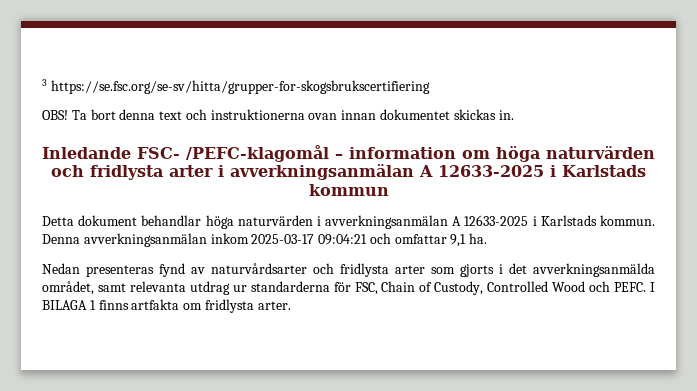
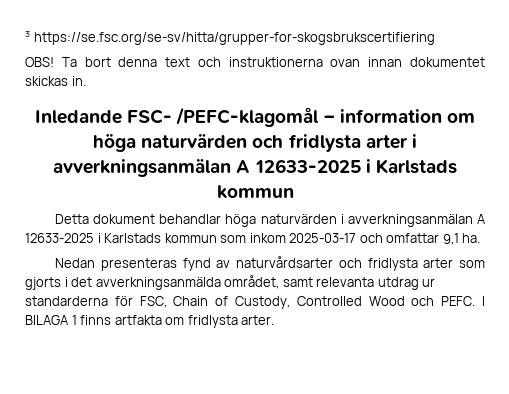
- Detta dokument behandlar höga naturvärden i avverkningsanmälan A 12633-2025 i Karlstads kommun. Denna avverkningsanmälan inkom 2025-03-17 09:04:21 och omfattar 9,1 ha.
+ Detta dokument behandlar höga naturvärden i avverkningsanmälan A 12633-2025 i Karlstads kommun som inkom 2025-03-17 och omfattar 9,1 ha.

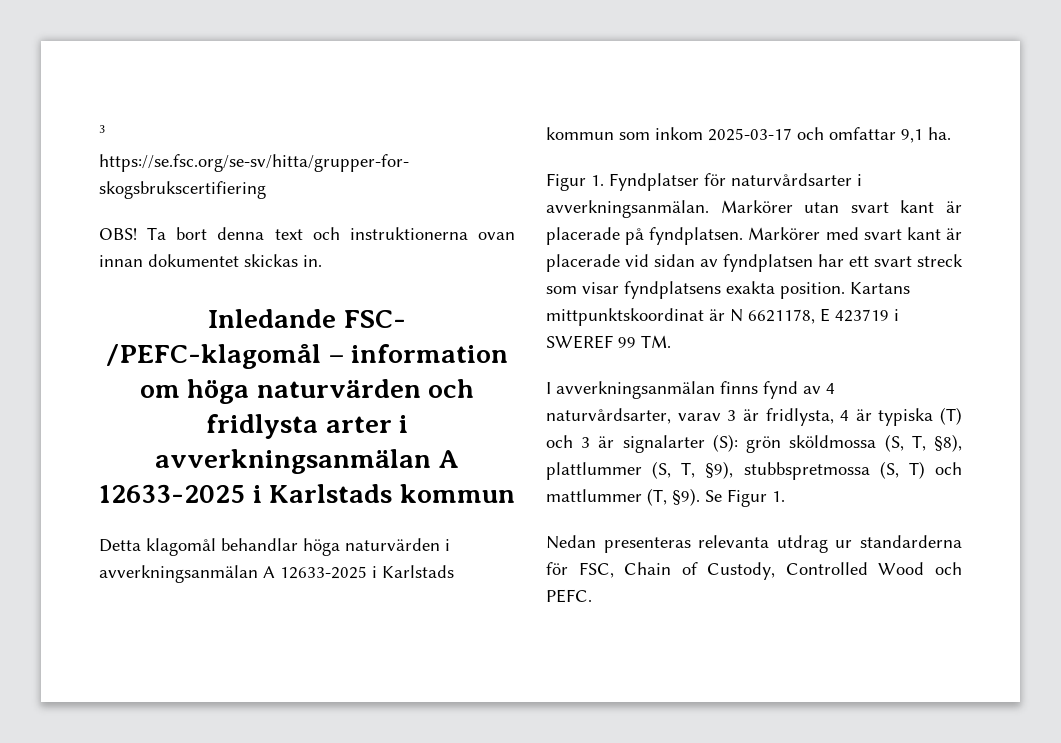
- Detta dokument behandlar höga naturvärden i avverkningsanmälan A 12633-2025 i Karlstads kommun som inkom 2025-03-17 och omfattar 9,1 ha.
+ Detta klagomål behandlar höga naturvärden i avverkningsanmälan A 12633-2025 i Karlstads kommun som inkom 2025-03-17 och omfattar 9,1 ha.
- Nedan presenteras fynd av naturvårdsarter och fridlysta arter som gjorts i det avverkningsanmälda området, samt relevanta utdrag ur standarderna för FSC, Chain of Custody, Controlled Wood och PEFC. I BILAGA 1 finns artfakta om fridlysta arter.
+ Figur 1. Fyndplatser för naturvårdsarter i avverkningsanmälan. Markörer utan svart kant är placerade på fyndplatsen. Markörer med svart kant är placerade vid sidan av fyndplatsen har ett svart streck som visar fyndplatsens exakta position. Kartans mittpunktskoordinat är N 6621178, E 423719 i SWEREF 99 TM.
+ I avverkningsanmälan finns fynd av 4 naturvårdsarter, varav 3 är fridlysta, 4 är typiska (T) och 3 är signalarter (S): grön sköldmossa (S, T, §8), plattlummer (S, T, §9), stubbspretmossa (S, T) och mattlummer (T, §9). Se Figur 1.
+ Nedan presenteras relevanta utdrag ur standarderna för FSC, Chain of Custody, Controlled Wood och PEFC.

